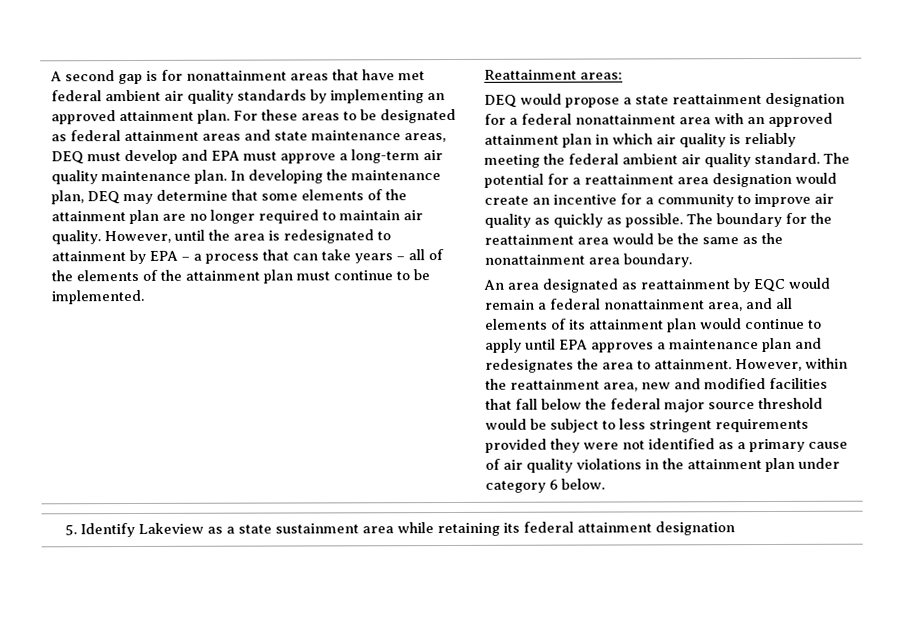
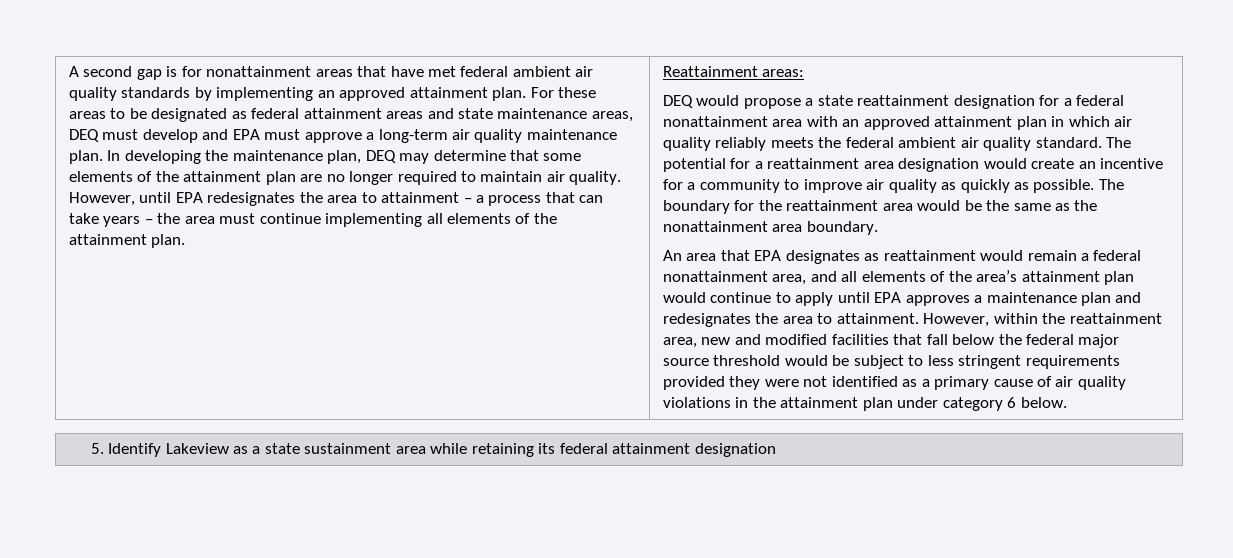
- However, until the area is redesignated to attainment by EPA – a process that can take years – all of the elements of the attainment plan must continue to be implemented.
+ However, until EPA redesignates the area to attainment – a process that can take years – the area must continue implementing all elements of the attainment plan.
- DEQ would propose a state reattainment designation for a federal nonattainment area with an approved attainment plan in which air quality is reliably meeting the federal ambient air quality standard.
+ DEQ would propose a state reattainment designation for a federal nonattainment area with an approved attainment plan in which air quality reliably meets the federal ambient air quality standard.
- An area designated as reattainment by EQC would remain a federal nonattainment area, and all elements of its attainment plan would continue to apply until EPA approves a maintenance plan and redesignates the area to attainment.
+ An area that EPA designates as reattainment would remain a federal nonattainment area, and all elements of the area’s attainment plan would continue to apply until EPA approves a maintenance plan and redesignates the area to attainment.

